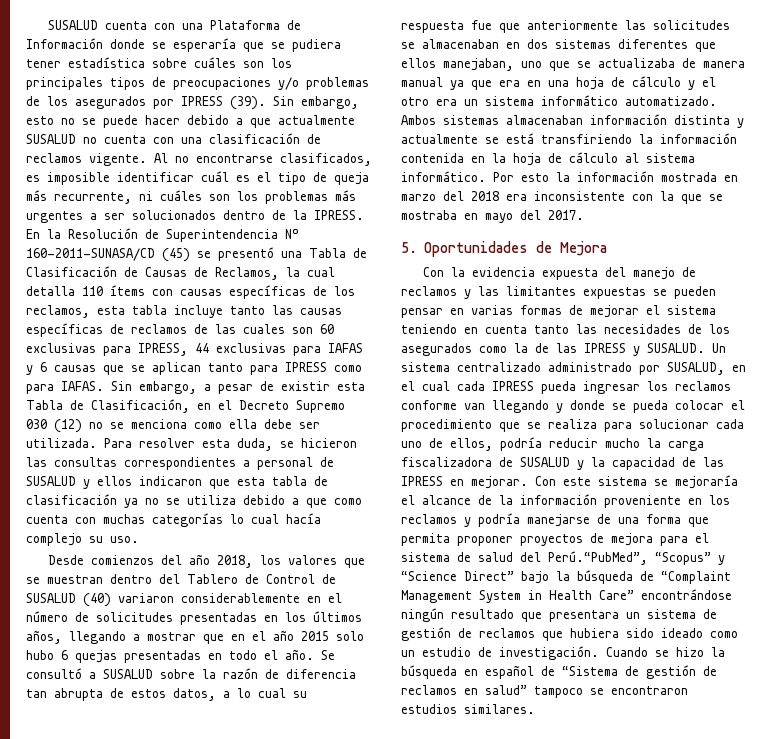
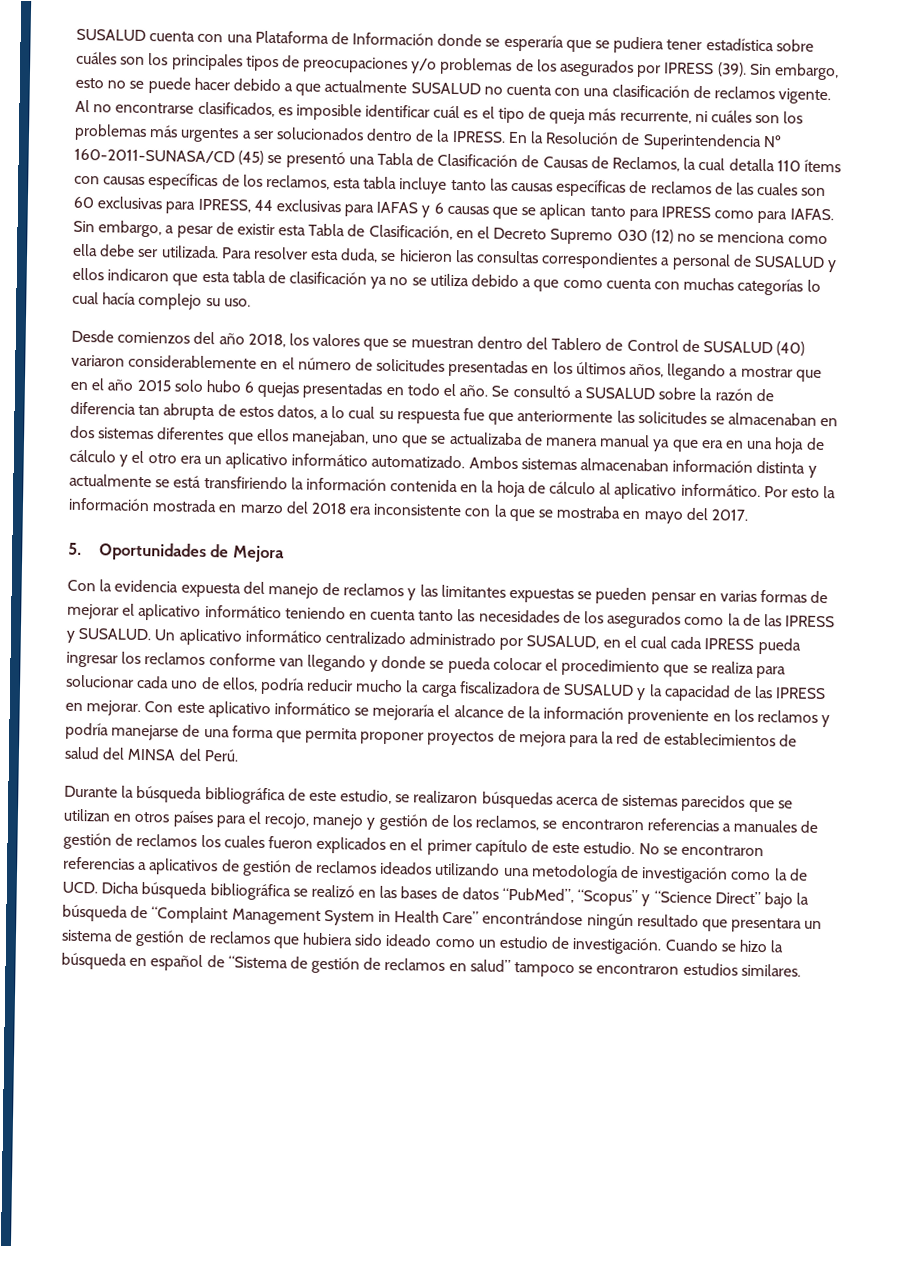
- Se consultó a SUSALUD sobre la razón de diferencia tan abrupta de estos datos, a lo cual su respuesta fue que anteriormente las solicitudes se almacenaban en dos sistemas diferentes que ellos manejaban, uno que se actualizaba de manera manual ya que era en una hoja de cálculo y el otro era un sistema informático automatizado.
+ Se consultó a SUSALUD sobre la razón de diferencia tan abrupta de estos datos, a lo cual su respuesta fue que anteriormente las solicitudes se almacenaban en dos sistemas diferentes que ellos manejaban, uno que se actualizaba de manera manual ya que era en una hoja de cálculo y el otro era un aplicativo informático automatizado.
- Ambos sistemas almacenaban información distinta y actualmente se está transfiriendo la información contenida en la hoja de cálculo al sistema informático.
+ Ambos sistemas almacenaban información distinta y actualmente se está transfiriendo la información contenida en la hoja de cálculo al aplicativo informático.
- Con la evidencia expuesta del manejo de reclamos y las limitantes expuestas se pueden pensar en varias formas de mejorar el sistema teniendo en cuenta tanto las necesidades de los asegurados como la de las IPRESS y SUSALUD.
+ Con la evidencia expuesta del manejo de reclamos y las limitantes expuestas se pueden pensar en varias formas de mejorar el aplicativo informático teniendo en cuenta tanto las necesidades de los asegurados como la de las IPRESS y SUSALUD.
- Un sistema centralizado administrado por SUSALUD, en el cual cada IPRESS pueda ingresar los reclamos conforme van llegando y donde se pueda colocar el procedimiento que se realiza para solucionar cada uno de ellos, podría reducir mucho la carga fiscalizadora de SUSALUD y la capacidad de las IPRESS en mejorar.
+ Un aplicativo informático centralizado administrado por SUSALUD, en el cual cada IPRESS pueda ingresar los reclamos conforme van llegando y donde se pueda colocar el procedimiento que se realiza para solucionar cada uno de ellos, podría reducir mucho la carga fiscalizadora de SUSALUD y la capacidad de las IPRESS en mejorar.
- Con este sistema se mejoraría el alcance de la información proveniente en los reclamos y podría manejarse de una forma que permita proponer proyectos de mejora para el sistema de salud del Perú.“PubMed”, “Scopus” y “Science Direct” bajo la búsqueda de “Complaint Management System in Health Care” encontrándose ningún resultado que presentara un sistema de gestión de reclamos que hubiera sido ideado como un estudio de investigación.
+ Con este aplicativo informático se mejoraría el alcance de la información proveniente en los reclamos y podría manejarse de una forma que permita proponer proyectos de mejora para la red de establecimientos de salud del MINSA del Perú.
+ Durante la búsqueda bibliográfica de este estudio, se realizaron búsquedas acerca de sistemas parecidos que se utilizan en otros países para el recojo, manejo y gestión de los reclamos, se encontraron referencias a manuales de gestión de reclamos los cuales fueron explicados en el primer capítulo de este estudio. No se encontraron referencias a aplicativos de gestión de reclamos ideados utilizando una metodología de investigación como la de UCD. Dicha búsqueda bibliográfica se realizó en las bases de datos “PubMed”, “Scopus” y “Science Direct” bajo la búsqueda de “Complaint Management System in Health Care” encontrándose ningún resultado que presentara un sistema de gestión de reclamos que hubiera sido ideado como un estudio de investigación.

